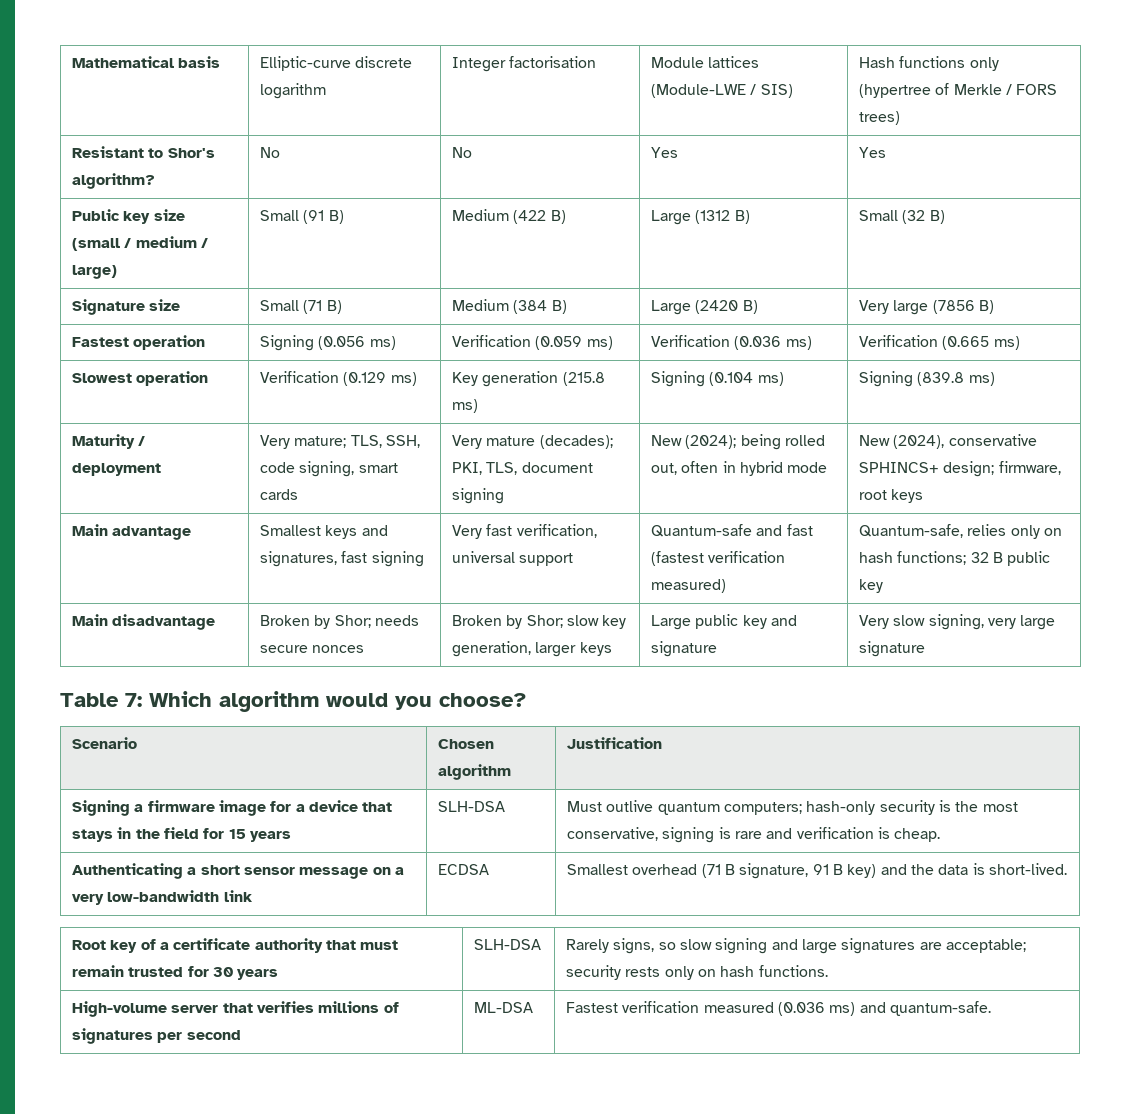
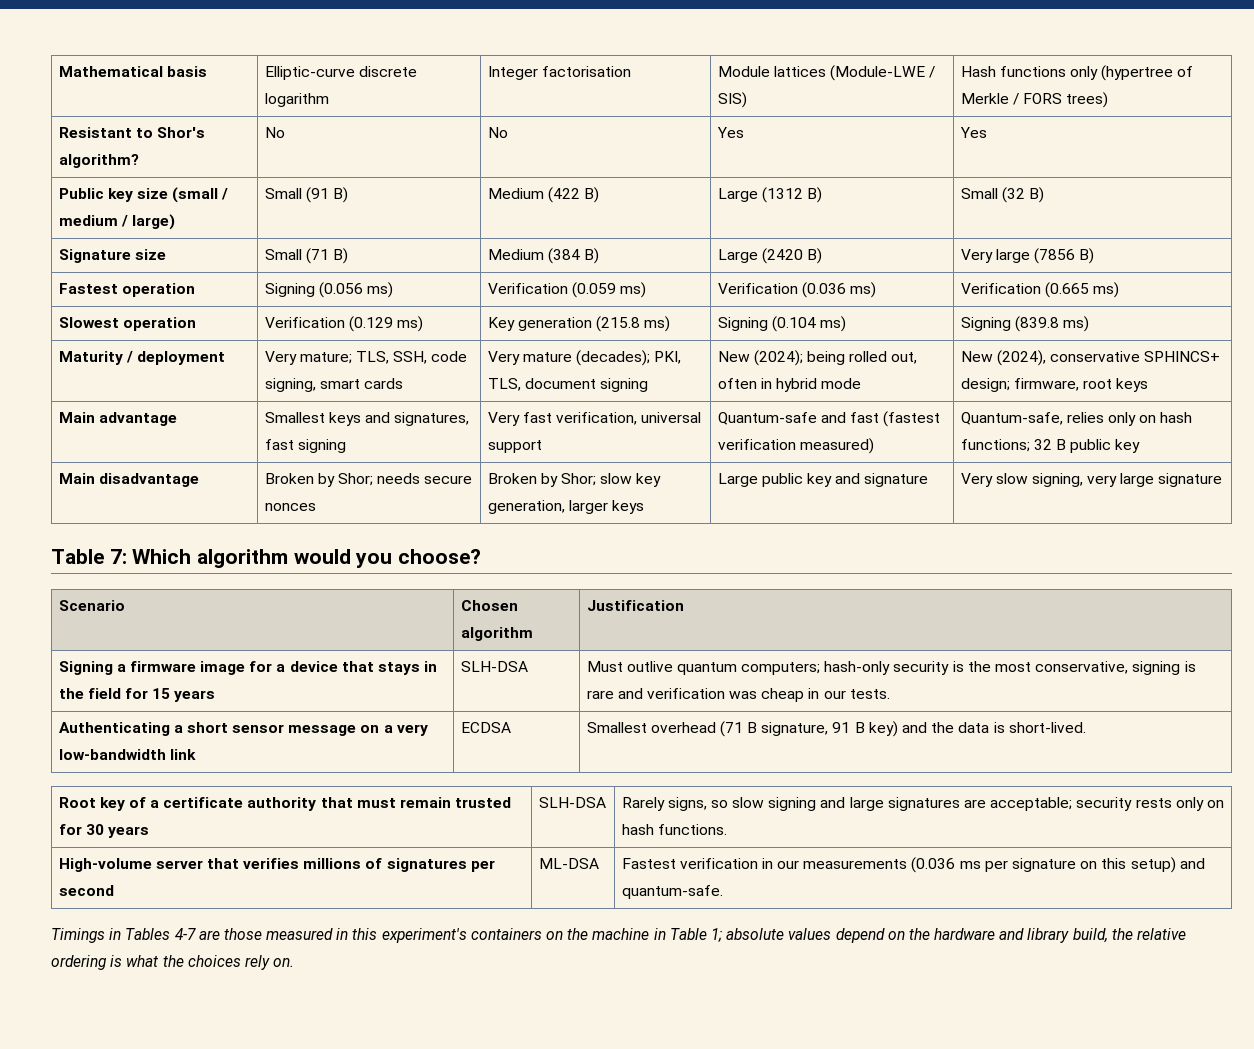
- Signing a firmware image for a device that stays in the field for 15 years | SLH-DSA | Must outlive quantum computers; hash-only security is the most conservative, signing is rare and verification is cheap.
+ Signing a firmware image for a device that stays in the field for 15 years | SLH-DSA | Must outlive quantum computers; hash-only security is the most conservative, signing is rare and verification was cheap in our tests.
- High-volume server that verifies millions of signatures per second | ML-DSA | Fastest verification measured (0.036 ms) and quantum-safe.
+ High-volume server that verifies millions of signatures per second | ML-DSA | Fastest verification in our measurements (0.036 ms per signature on this setup) and quantum-safe.
+ Timings in Tables 4-7 are those measured in this experiment's containers on the machine in Table 1; absolute values depend on the hardware and library build, the relative ordering is what the choices rely on.

